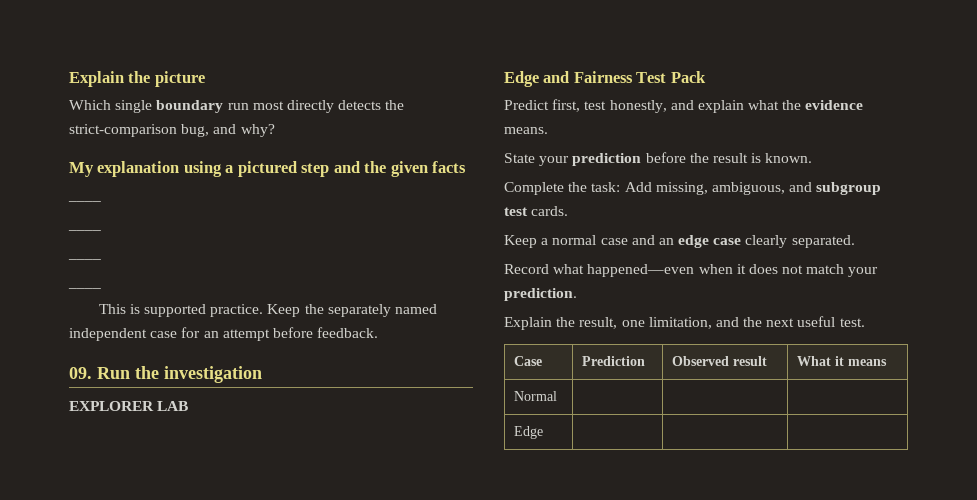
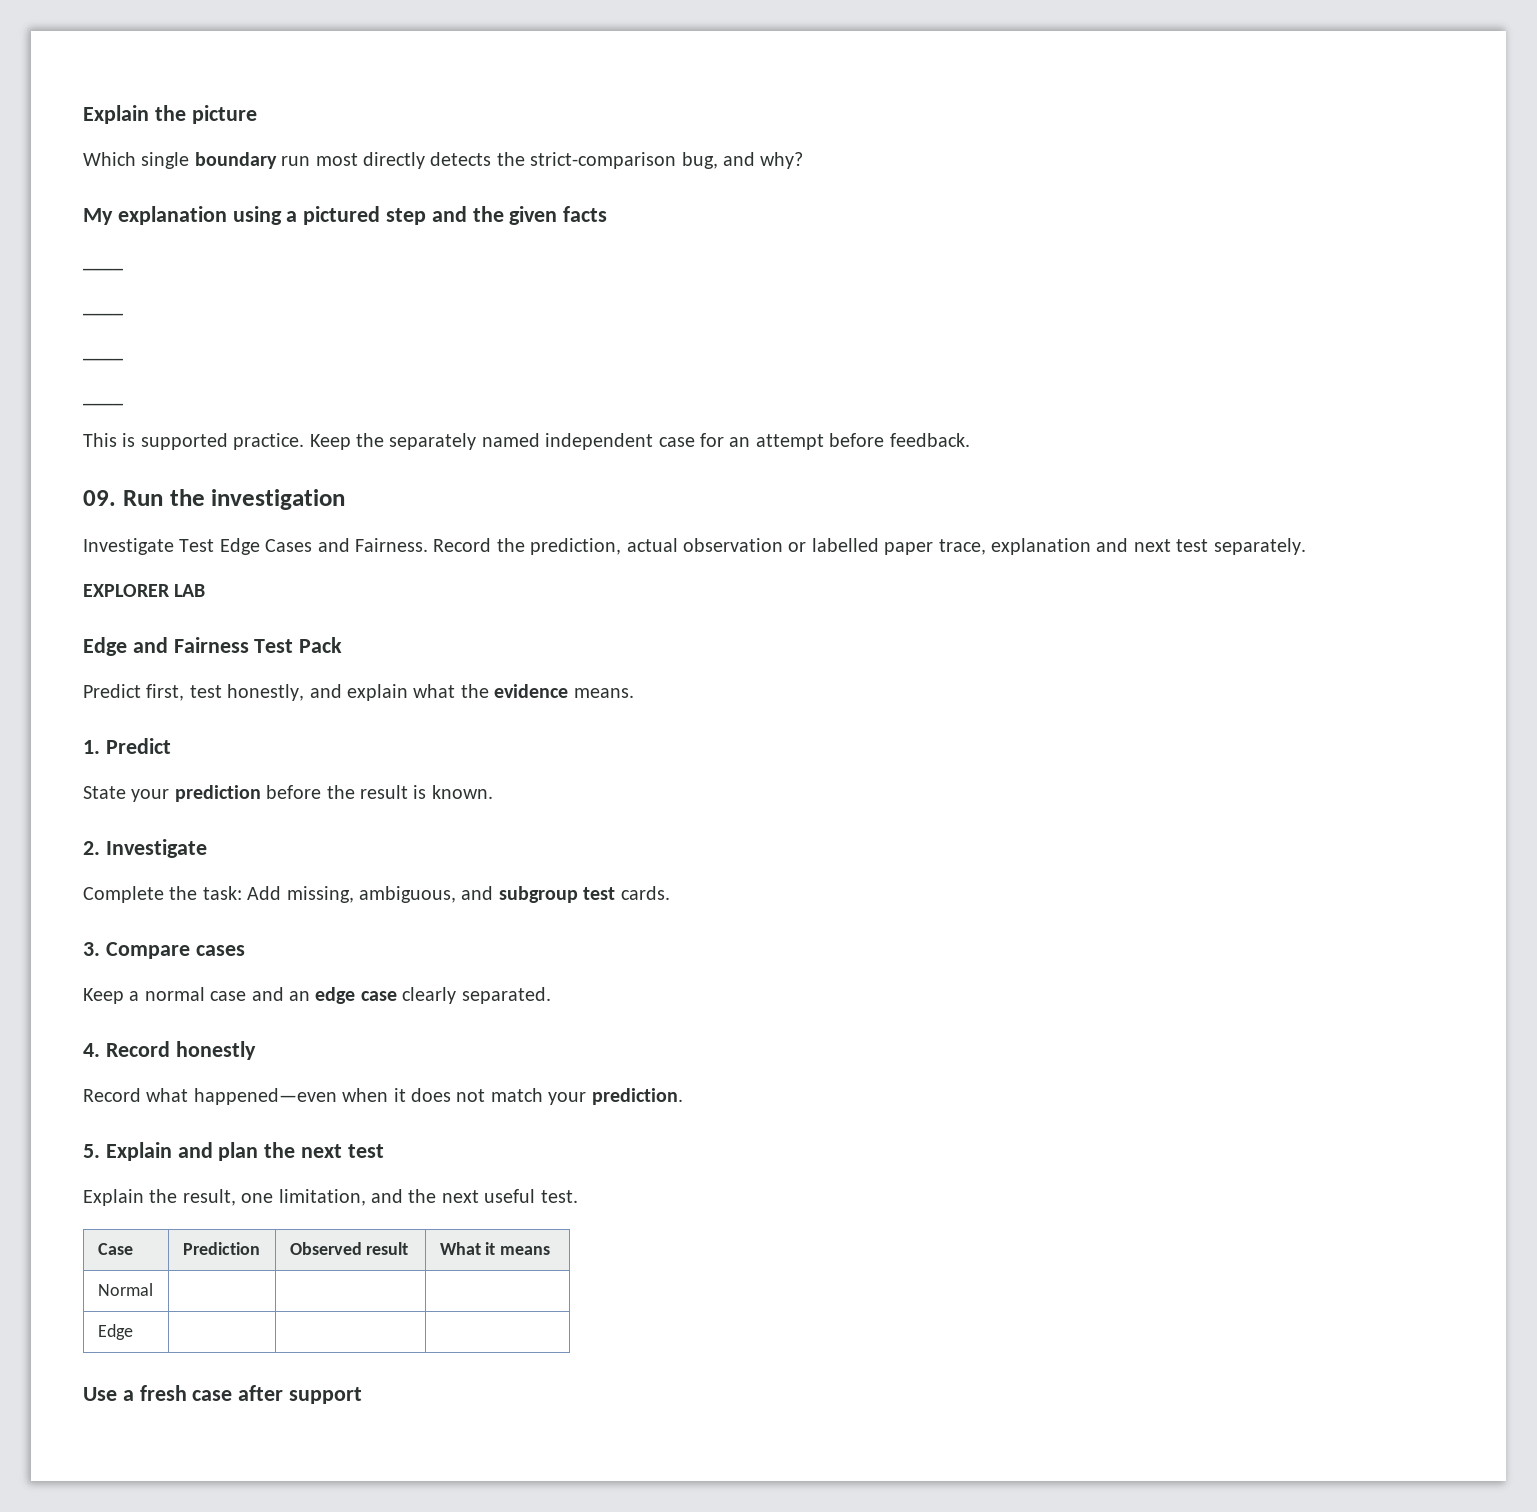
+ Investigate Test Edge Cases and Fairness. Record the prediction, actual observation or labelled paper trace, explanation and next test separately.
+ 1. Predict
+ 2. Investigate
+ 3. Compare cases
+ 4. Record honestly
+ 5. Explain and plan the next test
+ Use a fresh case after support

